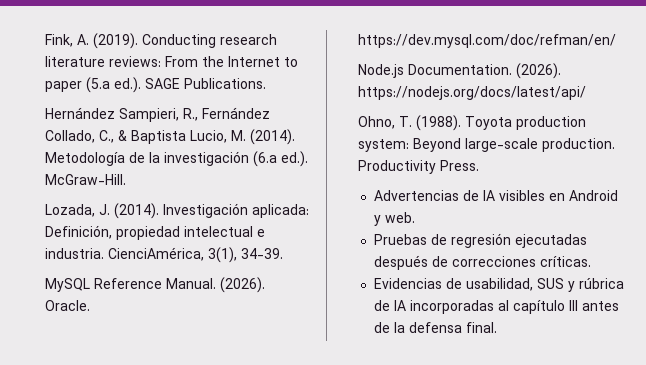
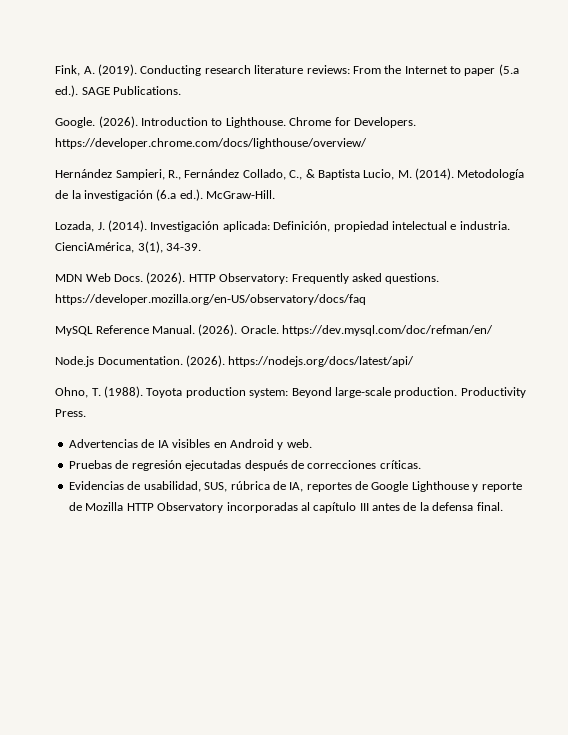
+ Google. (2026). Introduction to Lighthouse. Chrome for Developers. https://developer.chrome.com/docs/lighthouse/overview/
+ MDN Web Docs. (2026). HTTP Observatory: Frequently asked questions. https://developer.mozilla.org/en-US/observatory/docs/faq
- Evidencias de usabilidad, SUS y rúbrica de IA incorporadas al capítulo III antes de la defensa final.
+ Evidencias de usabilidad, SUS, rúbrica de IA, reportes de Google Lighthouse y reporte de Mozilla HTTP Observatory incorporadas al capítulo III antes de la defensa final.

